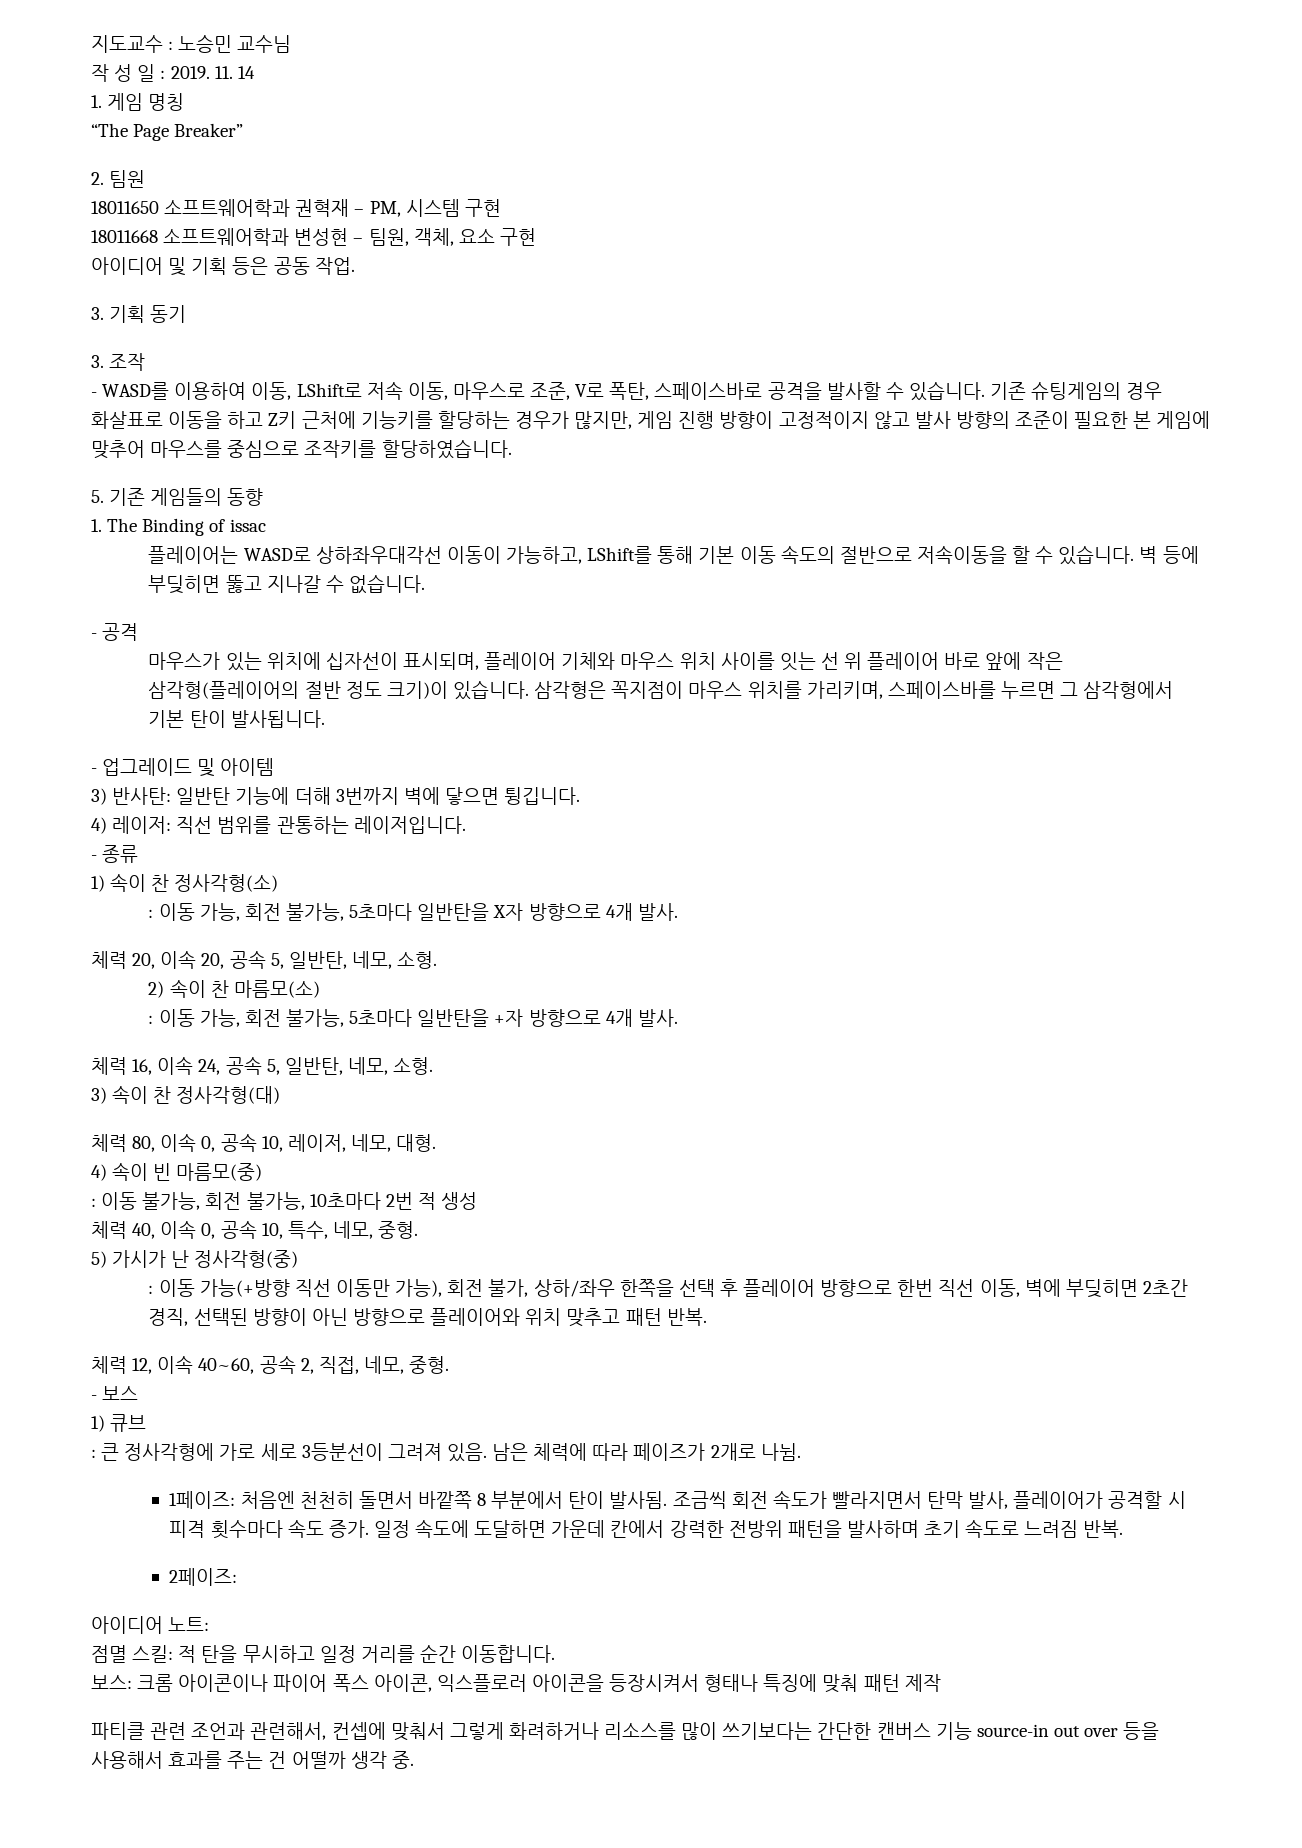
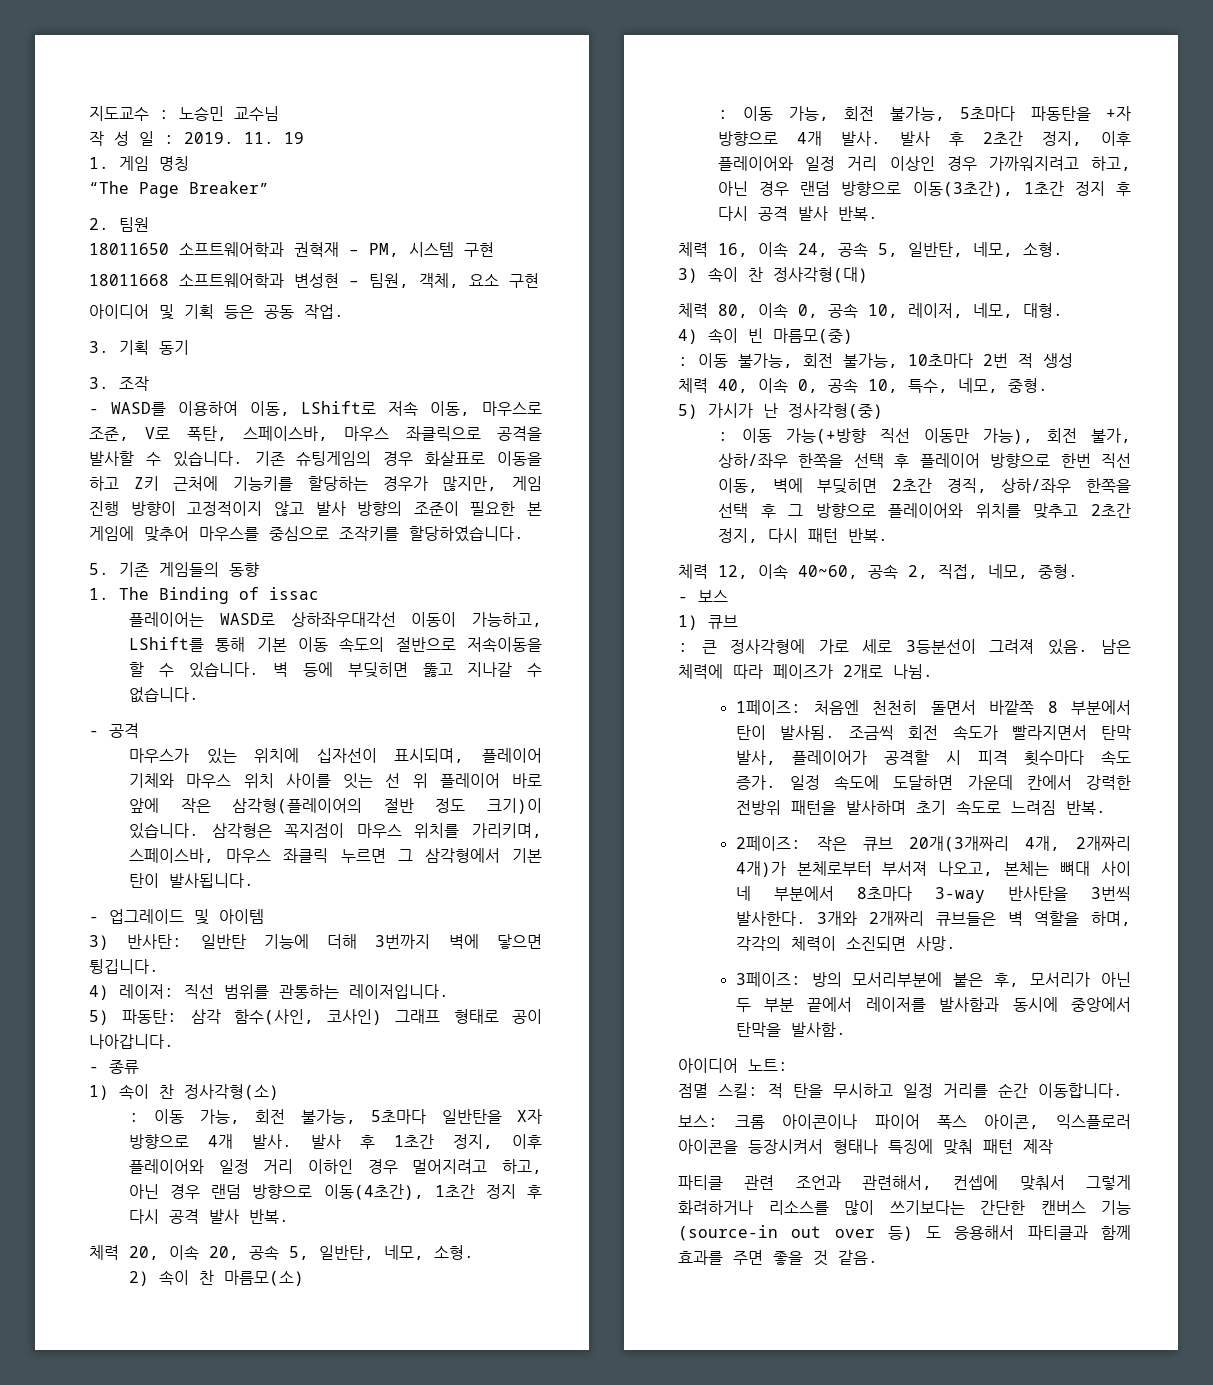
- 11. 14
+ 11. 19
- - WASD를 이용하여 이동, LShift로 저속 이동, 마우스로 조준, V로 폭탄, 스페이스바로 공격을 발사할 수 있습니다.
+ - WASD를 이용하여 이동, LShift로 저속 이동, 마우스로 조준, V로 폭탄, 스페이스바, 마우스 좌클릭으로 공격을 발사할 수 있습니다.
- 삼각형은 꼭지점이 마우스 위치를 가리키며, 스페이스바를 누르면 그 삼각형에서 기본 탄이 발사됩니다.
+ 삼각형은 꼭지점이 마우스 위치를 가리키며, 스페이스바, 마우스 좌클릭 누르면 그 삼각형에서 기본 탄이 발사됩니다.
+ 5) 파동탄: 삼각 함수(사인, 코사인) 그래프 형태로 공이 나아갑니다.
+ 발사 후 1초간 정지, 이후 플레이어와 일정 거리 이하인 경우 멀어지려고 하고, 아닌 경우 랜덤 방향으로 이동(4초간), 1초간 정지 후 다시 공격 발사 반복.
- : 이동 가능, 회전 불가능, 5초마다 일반탄을 +자 방향으로 4개 발사.
+ : 이동 가능, 회전 불가능, 5초마다 파동탄을 +자 방향으로 4개 발사. 발사 후 2초간 정지, 이후 플레이어와 일정 거리 이상인 경우 가까워지려고 하고, 아닌 경우 랜덤 방향으로 이동(3초간), 1초간 정지 후 다시 공격 발사 반복.
- : 이동 가능(+방향 직선 이동만 가능), 회전 불가, 상하/좌우 한쪽을 선택 후 플레이어 방향으로 한번 직선 이동, 벽에 부딪히면 2초간 경직, 선택된 방향이 아닌 방향으로 플레이어와 위치 맞추고 패턴 반복.
+ : 이동 가능(+방향 직선 이동만 가능), 회전 불가, 상하/좌우 한쪽을 선택 후 플레이어 방향으로 한번 직선 이동, 벽에 부딪히면 2초간 경직, 상하/좌우 한쪽을 선택 후 그 방향으로 플레이어와 위치를 맞추고 2초간 정지, 다시 패턴 반복.
- 2페이즈:
+ 2페이즈: 작은 큐브 20개(3개짜리 4개, 2개짜리 4개)가 본체로부터 부서져 나오고, 본체는 뼈대 사이 네 부분에서 8초마다 3-way 반사탄을 3번씩 발사한다. 3개와 2개짜리 큐브들은 벽 역할을 하며, 각각의 체력이 소진되면 사망.
+ 3페이즈: 방의 모서리부분에 붙은 후, 모서리가 아닌 두 부분 끝에서 레이저를 발사함과 동시에 중앙에서 탄막을 발사함.
- 파티클 관련 조언과 관련해서, 컨셉에 맞춰서 그렇게 화려하거나 리소스를 많이 쓰기보다는 간단한 캔버스 기능 source-in out over 등을 사용해서 효과를 주는 건 어떨까 생각 중.
+ 파티클 관련 조언과 관련해서, 컨셉에 맞춰서 그렇게 화려하거나 리소스를 많이 쓰기보다는 간단한 캔버스 기능 (source-in out over 등) 도 응용해서 파티클과 함께 효과를 주면 좋을 것 같음.

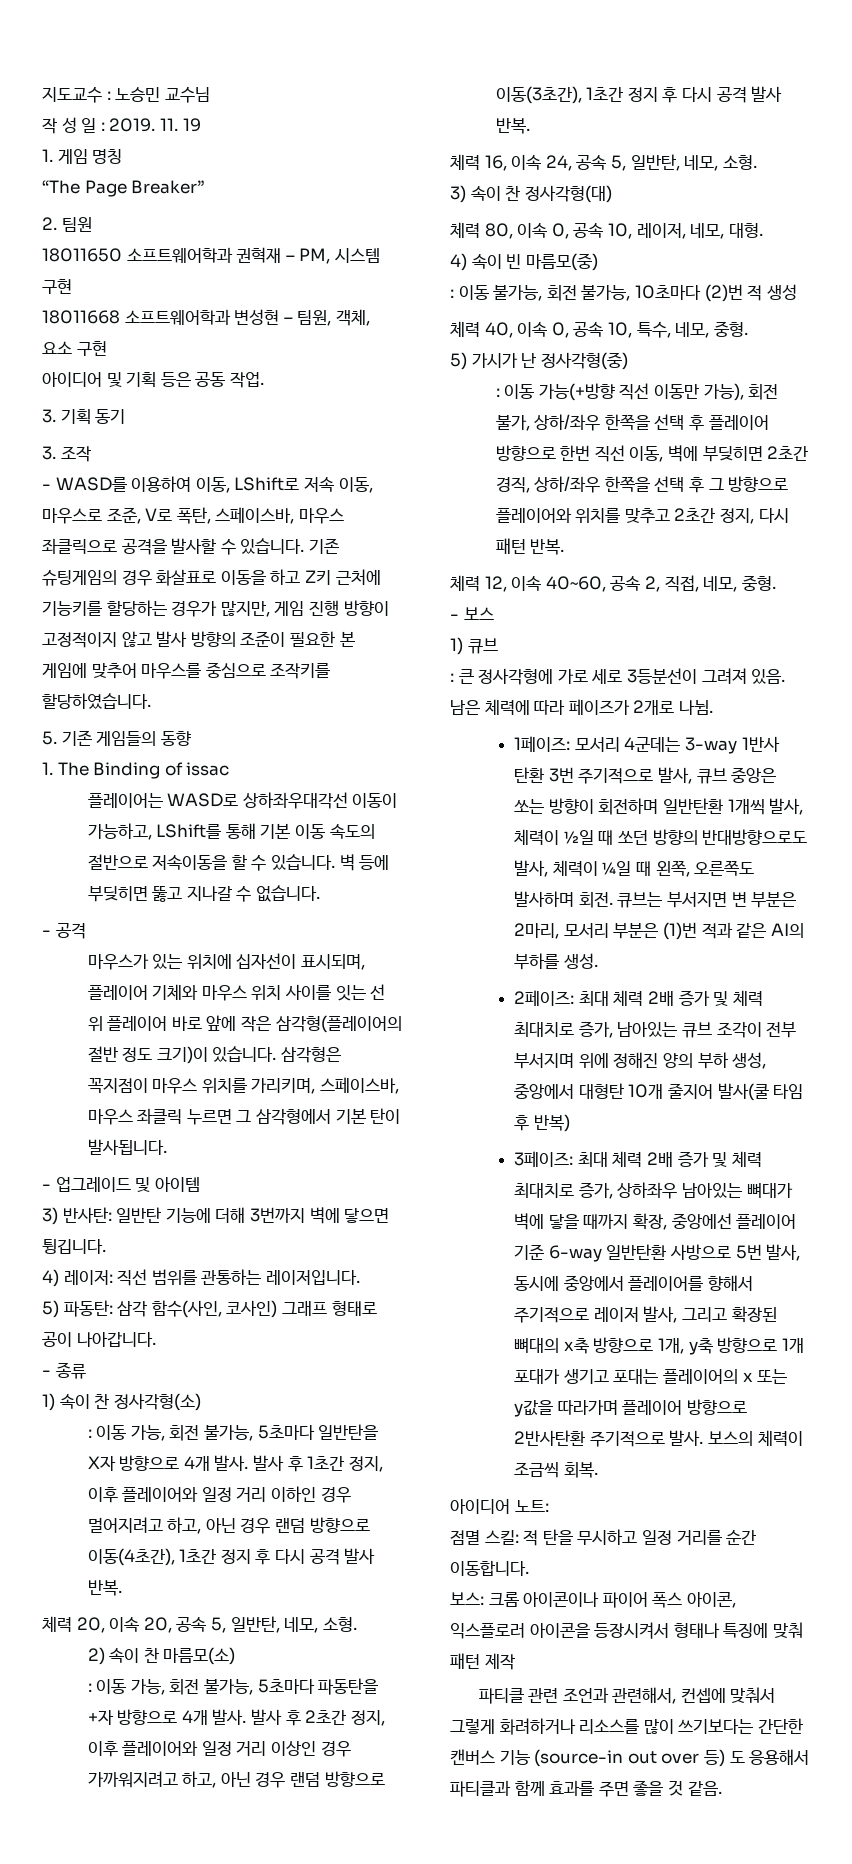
- : 이동 불가능, 회전 불가능, 10초마다 2번 적 생성
+ : 이동 불가능, 회전 불가능, 10초마다 (2)번 적 생성
- 1페이즈: 처음엔 천천히 돌면서 바깥쪽 8 부분에서 탄이 발사됨. 조금씩 회전 속도가 빨라지면서 탄막 발사, 플레이어가 공격할 시 피격 횟수마다 속도 증가. 일정 속도에 도달하면 가운데 칸에서 강력한 전방위 패턴을 발사하며 초기 속도로 느려짐 반복.
- 2페이즈: 작은 큐브 20개(3개짜리 4개, 2개짜리 4개)가 본체로부터 부서져 나오고, 본체는 뼈대 사이 네 부분에서 8초마다 3-way 반사탄을 3번씩 발사한다. 3개와 2개짜리 큐브들은 벽 역할을 하며, 각각의 체력이 소진되면 사망.
- 3페이즈: 방의 모서리부분에 붙은 후, 모서리가 아닌 두 부분 끝에서 레이저를 발사함과 동시에 중앙에서 탄막을 발사함.
+ 1페이즈: 모서리 4군데는 3-way 1반사 탄환 3번 주기적으로 발사, 큐브 중앙은 쏘는 방향이 회전하며 일반탄환 1개씩 발사, 체력이 ½일 때 쏘던 방향의 반대방향으로도 발사, 체력이 ¼일 때 왼쪽, 오른쪽도 발사하며 회전. 큐브는 부서지면 변 부분은 2마리, 모서리 부분은 (1)번 적과 같은 AI의 부하를 생성.
+ 2페이즈: 최대 체력 2배 증가 및 체력 최대치로 증가, 남아있는 큐브 조각이 전부 부서지며 위에 정해진 양의 부하 생성, 중앙에서 대형탄 10개 줄지어 발사(쿨 타임 후 반복)
+ 3페이즈: 최대 체력 2배 증가 및 체력 최대치로 증가, 상하좌우 남아있는 뼈대가 벽에 닿을 때까지 확장, 중앙에선 플레이어 기준 6-way 일반탄환 사방으로 5번 발사, 동시에 중앙에서 플레이어를 향해서 주기적으로 레이저 발사, 그리고 확장된 뼈대의 x축 방향으로 1개, y축 방향으로 1개 포대가 생기고 포대는 플레이어의 x 또는 y값을 따라가며 플레이어 방향으로 2반사탄환 주기적으로 발사. 보스의 체력이 조금씩 회복.

